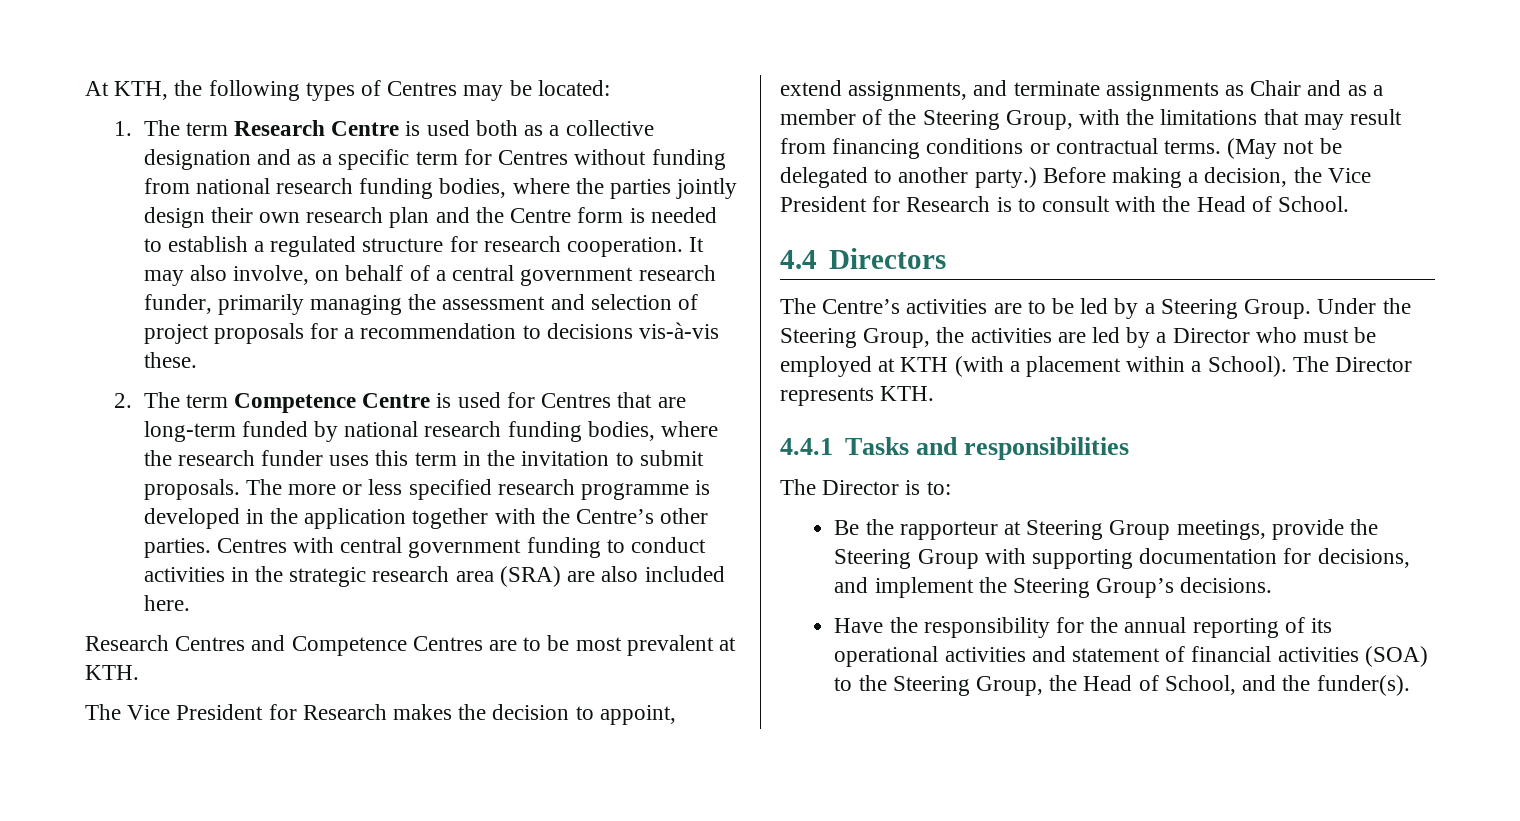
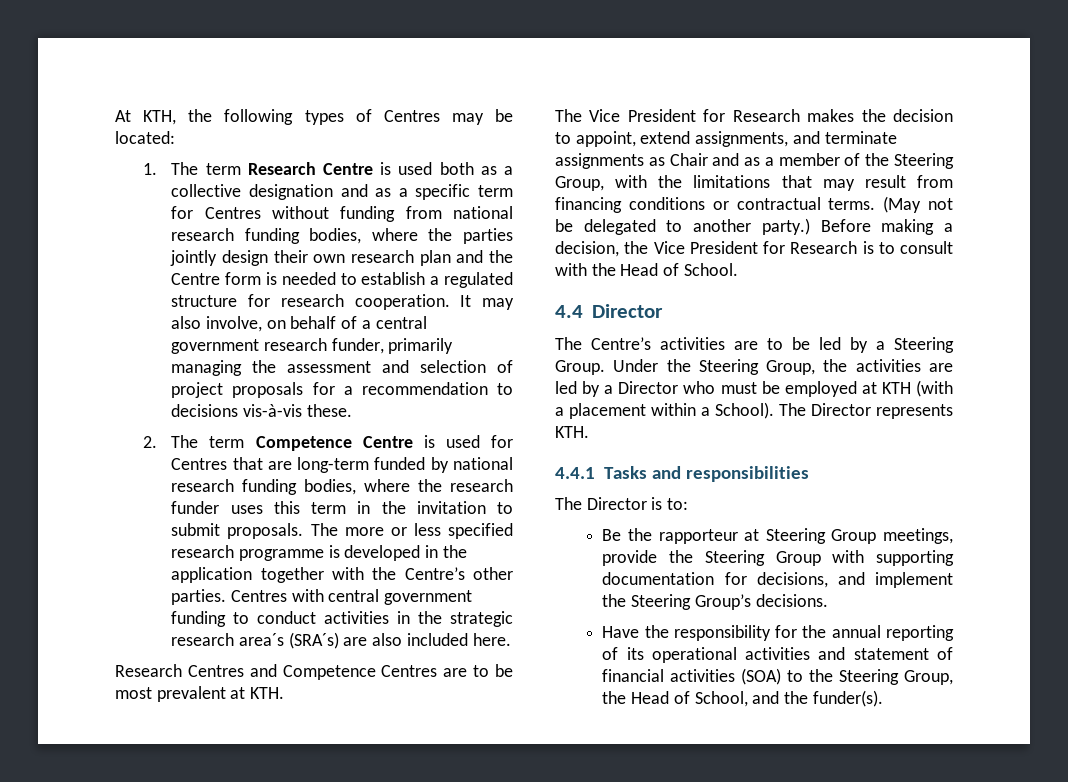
- Centres with central government funding to conduct activities in the strategic research area (SRA) are also included here.
+ Centres with central government funding to conduct activities in the strategic research area´s (SRA´s) are also included here.
- 4.4 Directors
+ 4.4 Director

